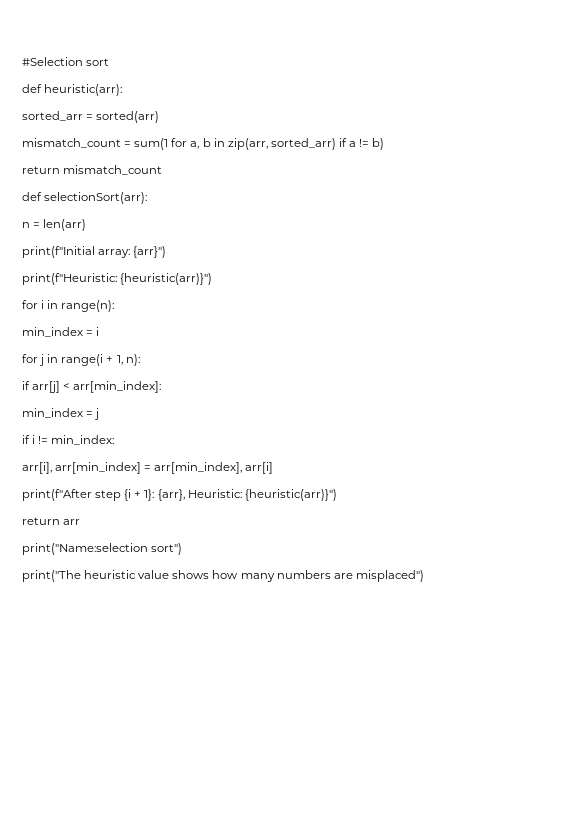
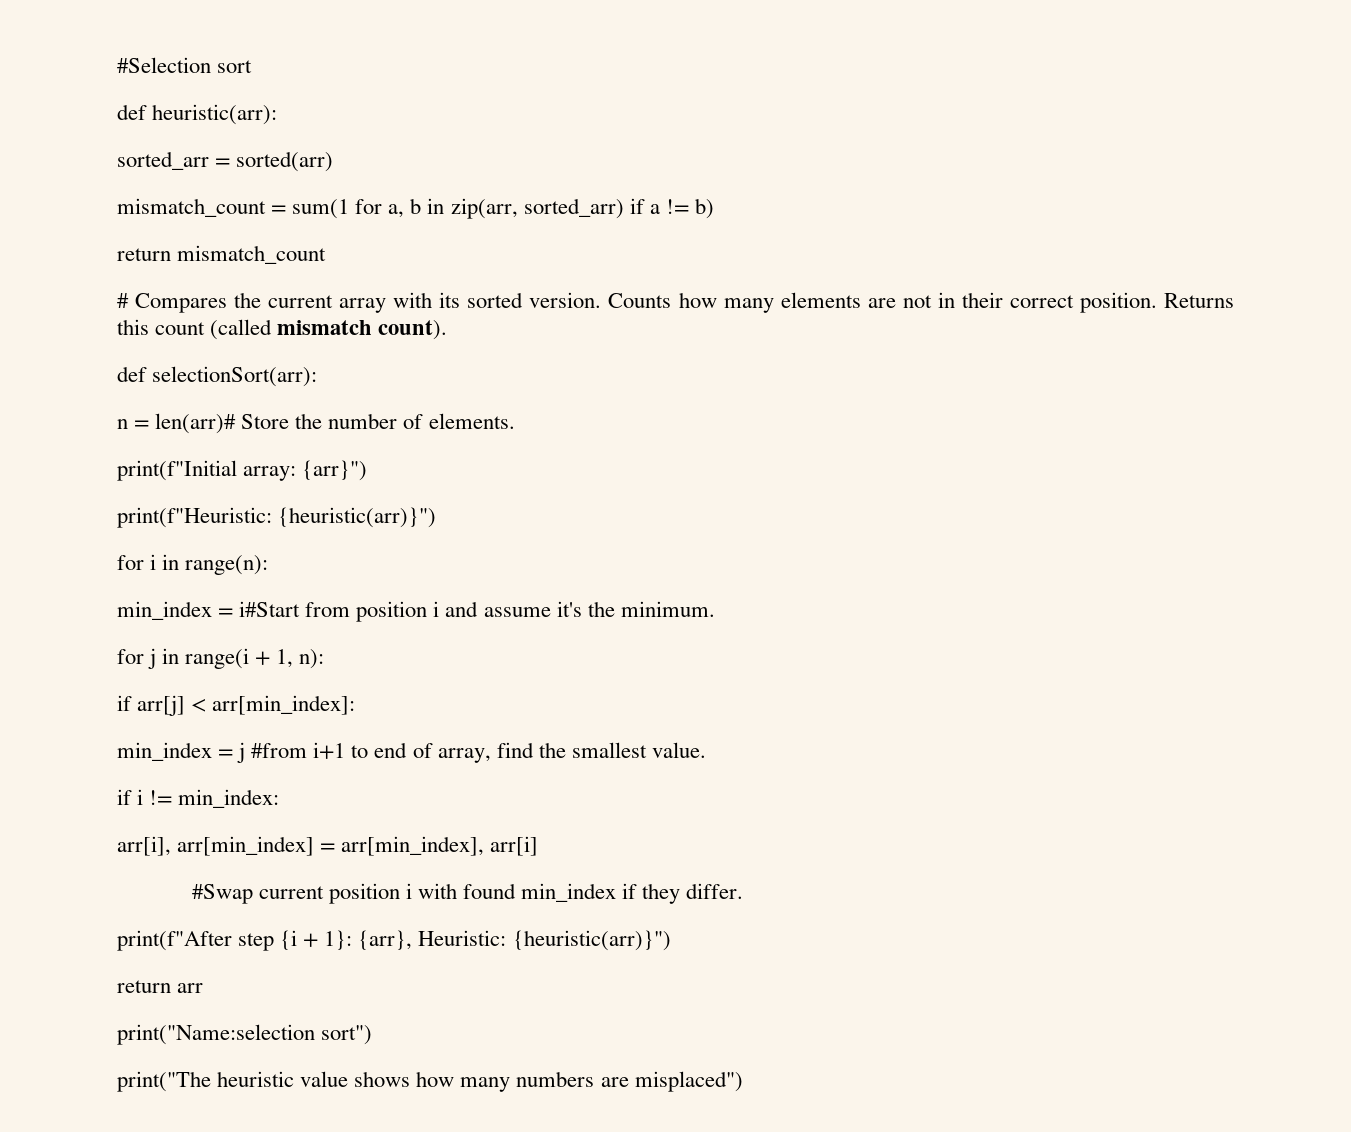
+ # Compares the current array with its sorted version. Counts how many elements are not in their correct position. Returns this count (called mismatch count).
  def selectionSort(arr):
- n = len(arr)
+ n = len(arr)# Store the number of elements.
- min_index = i
+ min_index = i#Start from position i and assume it's the minimum.
- min_index = j
+ min_index = j #from i+1 to end of array, find the smallest value.
+ #Swap current position i with found min_index if they differ.

